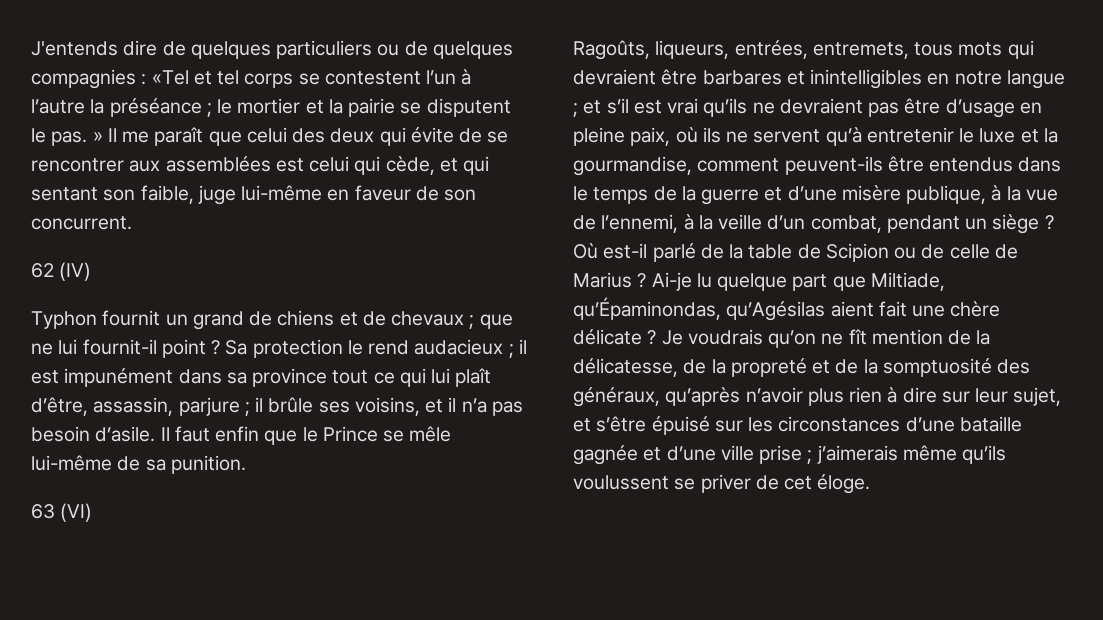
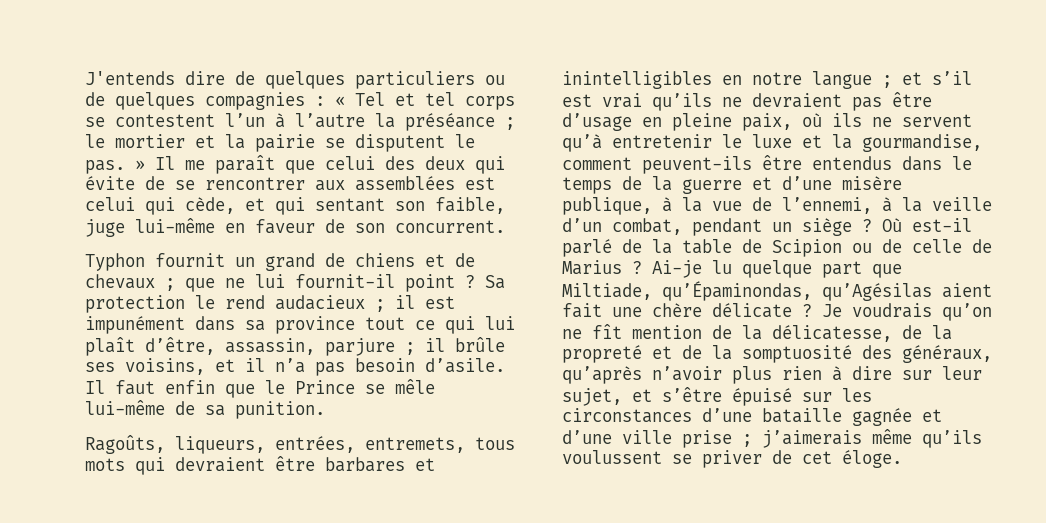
- «Tel et tel corps se contestent l’un à l’autre la préséance ;
+ « Tel et tel corps se contestent l’un à l’autre la préséance ;
- 62 (IV)
- 63 (VI)

